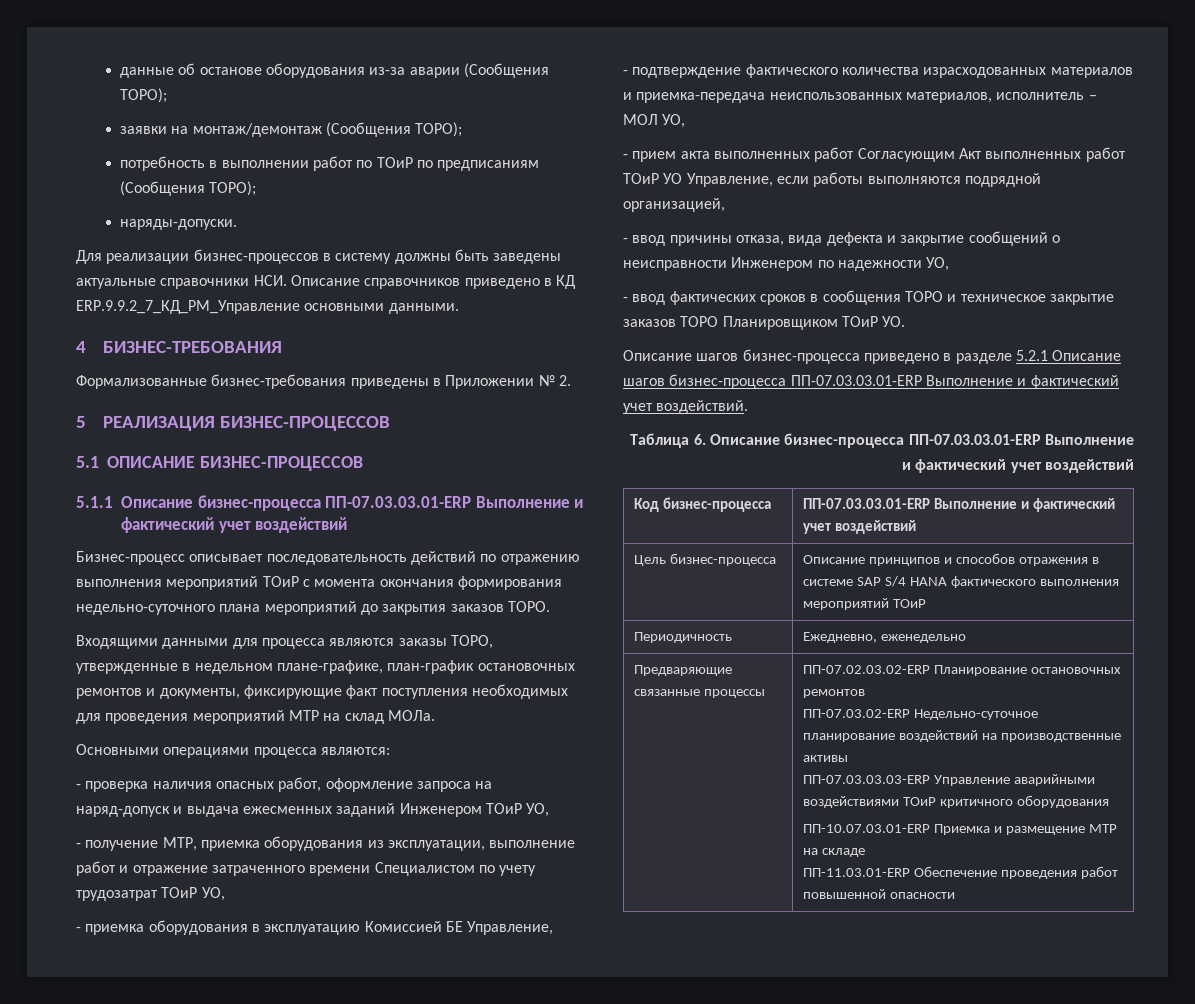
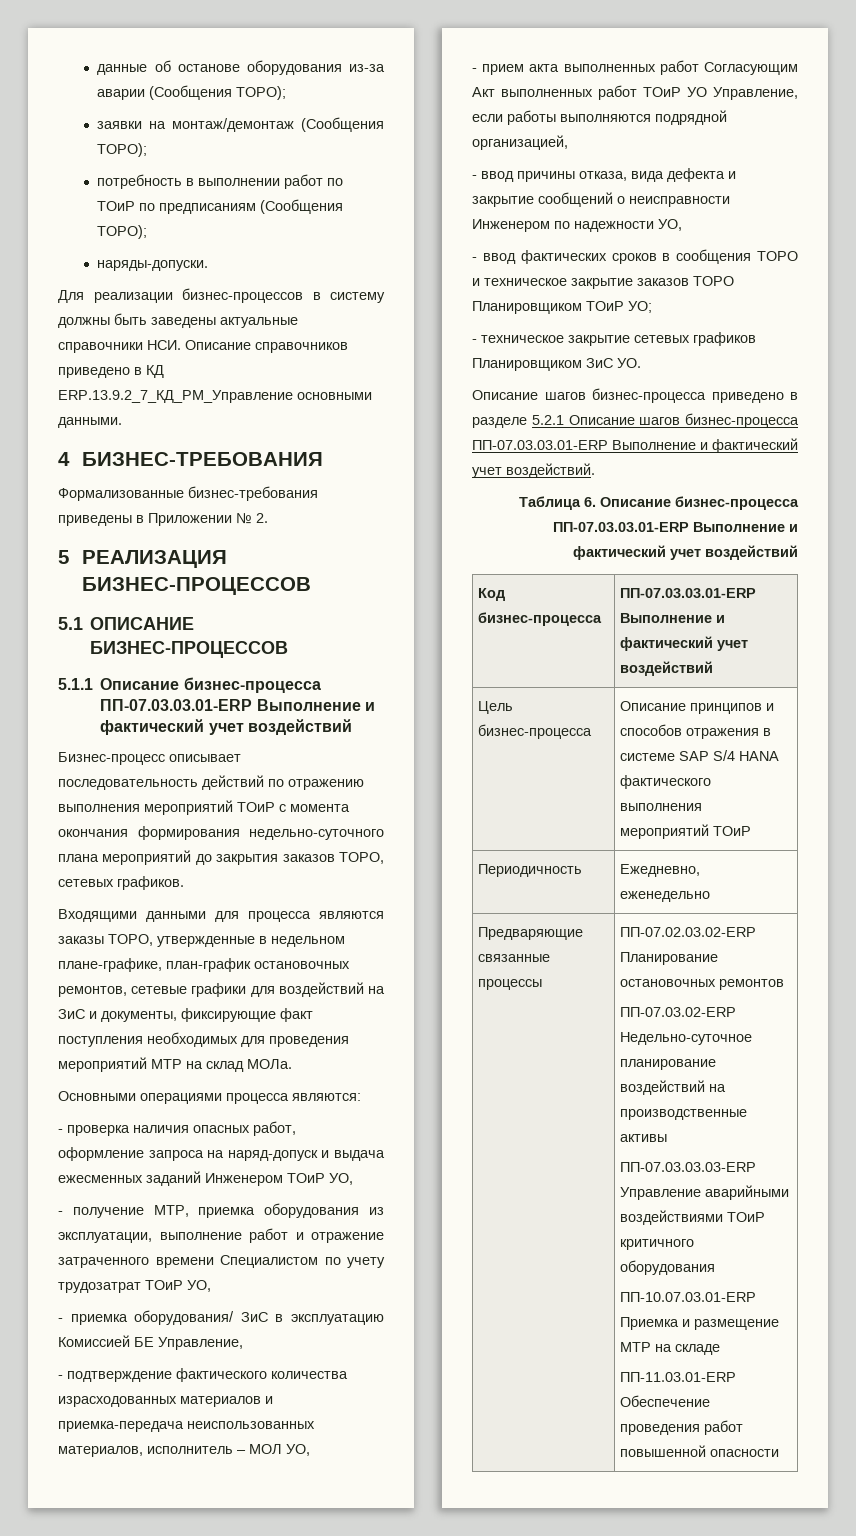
- Для реализации бизнес-процессов в систему должны быть заведены актуальные справочники НСИ. Описание справочников приведено в КД ERP.9.9.2_7_КД_PM_Управление основными данными.
+ Для реализации бизнес-процессов в систему должны быть заведены актуальные справочники НСИ. Описание справочников приведено в КД ERP.13.9.2_7_КД_PM_Управление основными данными.
- Бизнес-процесс описывает последовательность действий по отражению выполнения мероприятий ТОиР с момента окончания формирования недельно-суточного плана мероприятий до закрытия заказов ТОРО.
+ Бизнес-процесс описывает последовательность действий по отражению выполнения мероприятий ТОиР с момента окончания формирования недельно-суточного плана мероприятий до закрытия заказов ТОРО, сетевых графиков.
- Входящими данными для процесса являются заказы ТОРО, утвержденные в недельном плане-графике, план-график остановочных ремонтов и документы, фиксирующие факт поступления необходимых для проведения мероприятий МТР на склад МОЛа.
+ Входящими данными для процесса являются заказы ТОРО, утвержденные в недельном плане-графике, план-график остановочных ремонтов, сетевые графики для воздействий на ЗиС и документы, фиксирующие факт поступления необходимых для проведения мероприятий МТР на склад МОЛа.
- - приемка оборудования в эксплуатацию Комиссией БЕ Управление,
+ - приемка оборудования/ ЗиС в эксплуатацию Комиссией БЕ Управление,
- - ввод фактических сроков в сообщения ТОРО и техническое закрытие заказов ТОРО Планировщиком ТОиР УО.
+ - ввод фактических сроков в сообщения ТОРО и техническое закрытие заказов ТОРО Планировщиком ТОиР УО;
+ - техническое закрытие сетевых графиков Планировщиком ЗиС УО.

